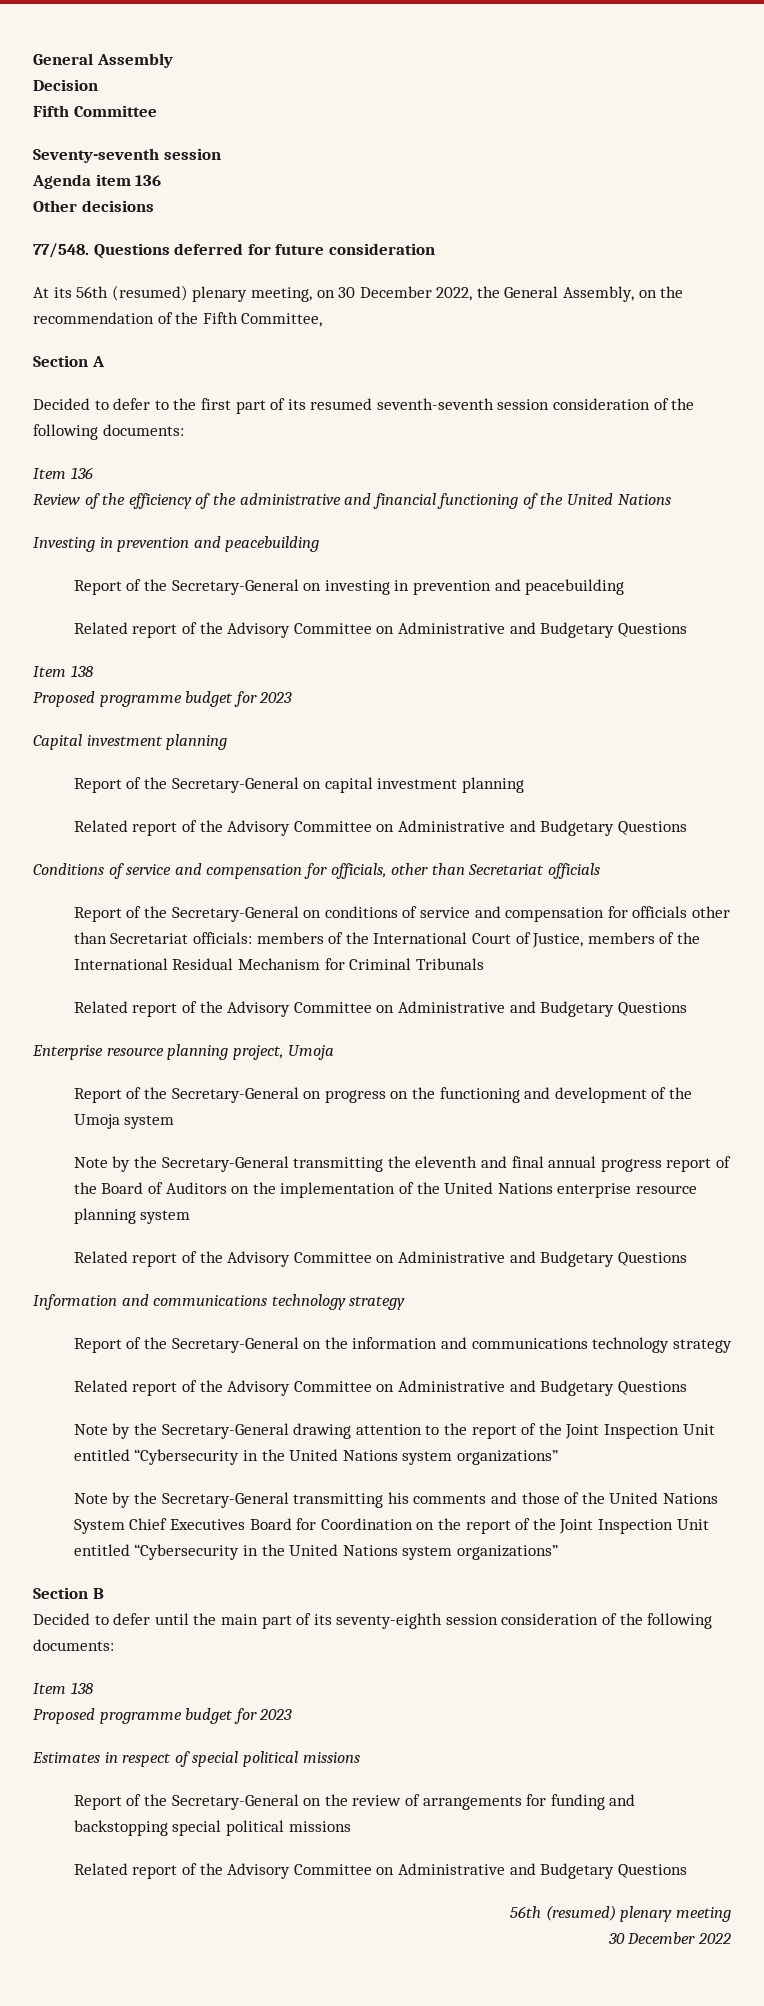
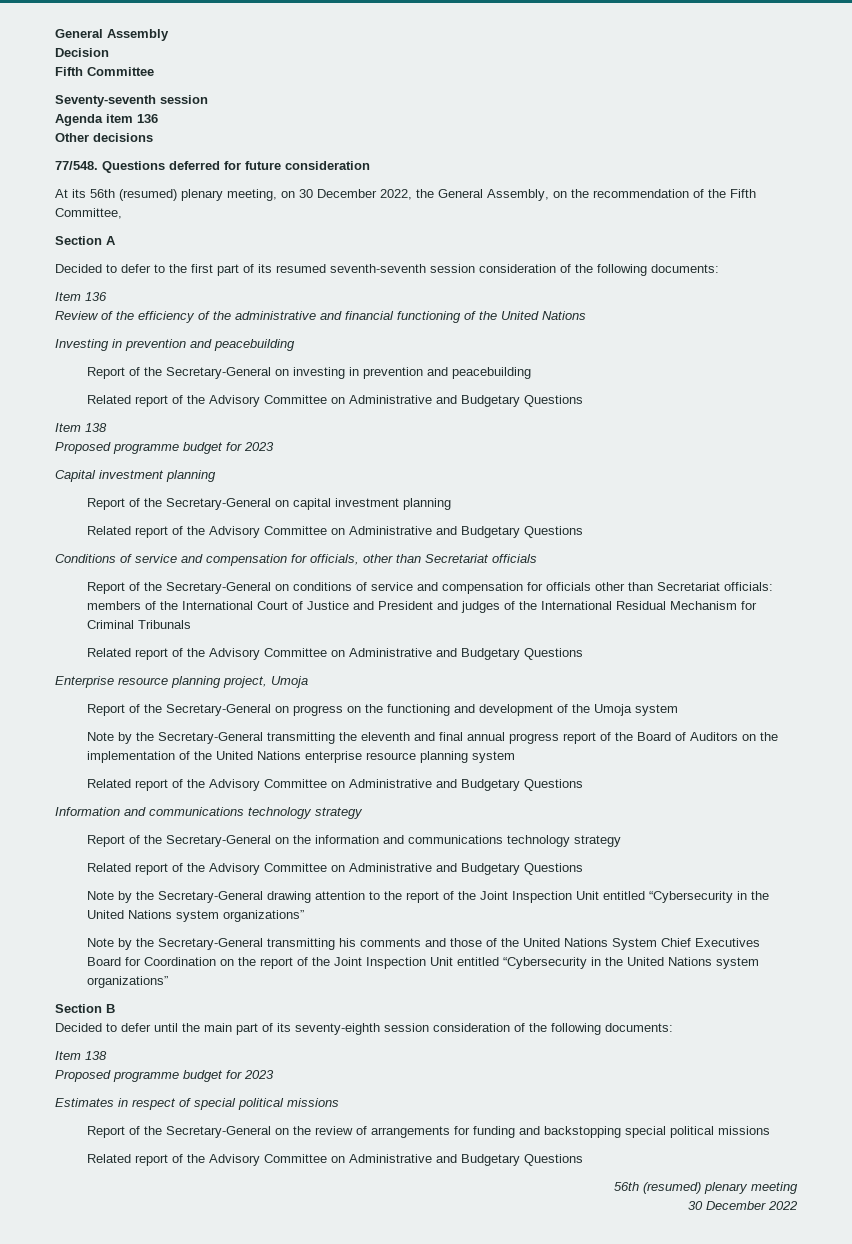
- Report of the Secretary-General on conditions of service and compensation for officials other than Secretariat officials: members of the International Court of Justice, members of the International Residual Mechanism for Criminal Tribunals
+ Report of the Secretary-General on conditions of service and compensation for officials other than Secretariat officials: members of the International Court of Justice and President and judges of the International Residual Mechanism for Criminal Tribunals

